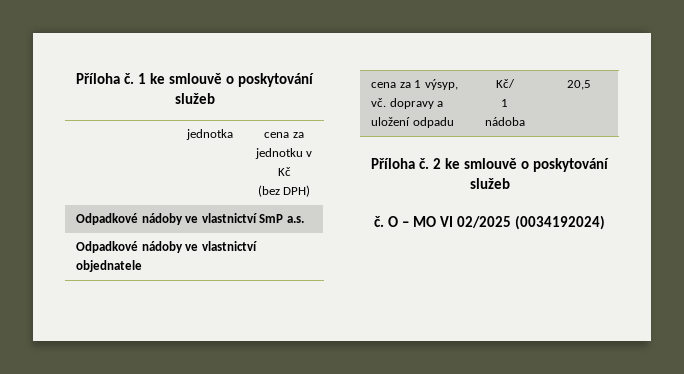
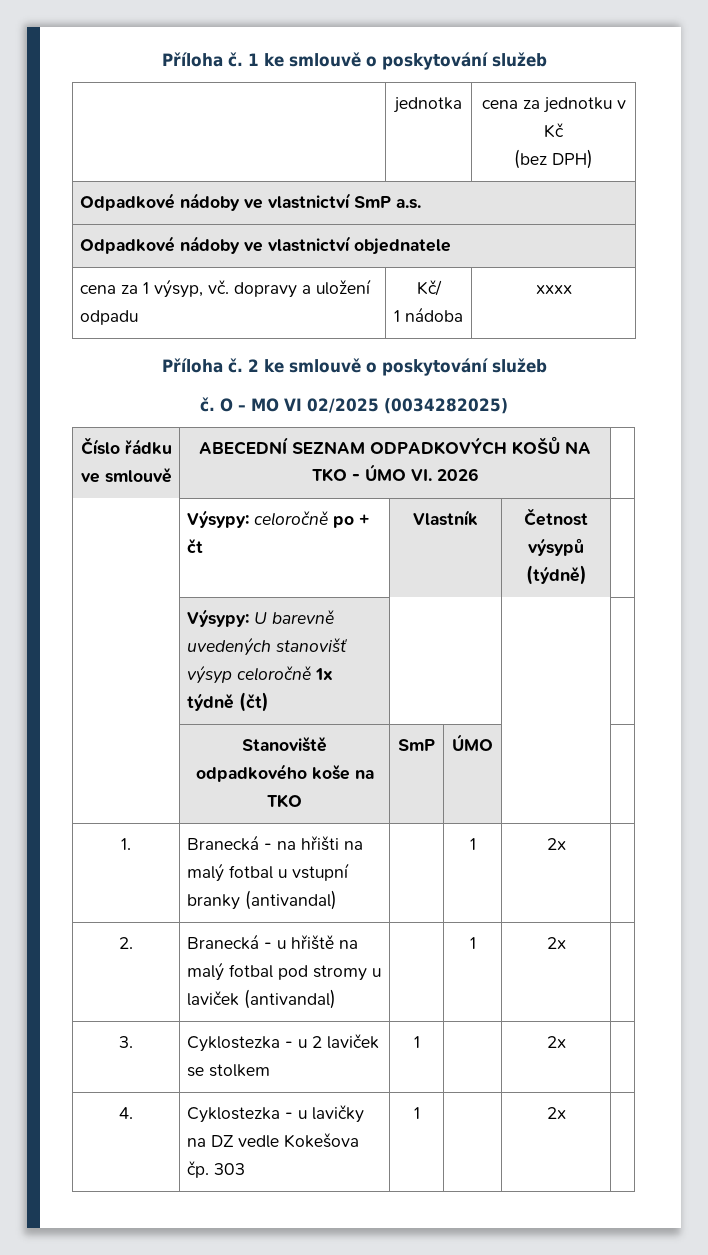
  cena za 1 výsyp, vč. dopravy a uložení odpadu | Kč/
- 1 nádoba | 20,5
+ 1 nádoba | xxxx
- O – MO VI 02/2025 (0034192024)
+ O – MO VI 02/2025 (0034282025)
+ Číslo řádku ve smlouvě | ABECEDNÍ SEZNAM ODPADKOVÝCH KOŠŮ NA TKO - ÚMO VI. 2026 |
+ | Výsypy: celoročně po + čt | Vlastník | Četnost výsypů (týdně) |
+ | Výsypy: U barevně uvedených stanovišť výsyp celoročně 1x týdně (čt) | | |
+ | Stanoviště odpadkového koše na TKO | SmP | ÚMO | |
+ 1. | Branecká - na hřišti na malý fotbal u vstupní branky (antivandal) | | 1 | 2x |
+ 2. | Branecká - u hřiště na malý fotbal pod stromy u laviček (antivandal) | | 1 | 2x |
+ 3. | Cyklostezka - u 2 laviček se stolkem | 1 | | 2x |
+ 4. | Cyklostezka - u lavičky na DZ vedle Kokešova čp. 303 | 1 | | 2x |

